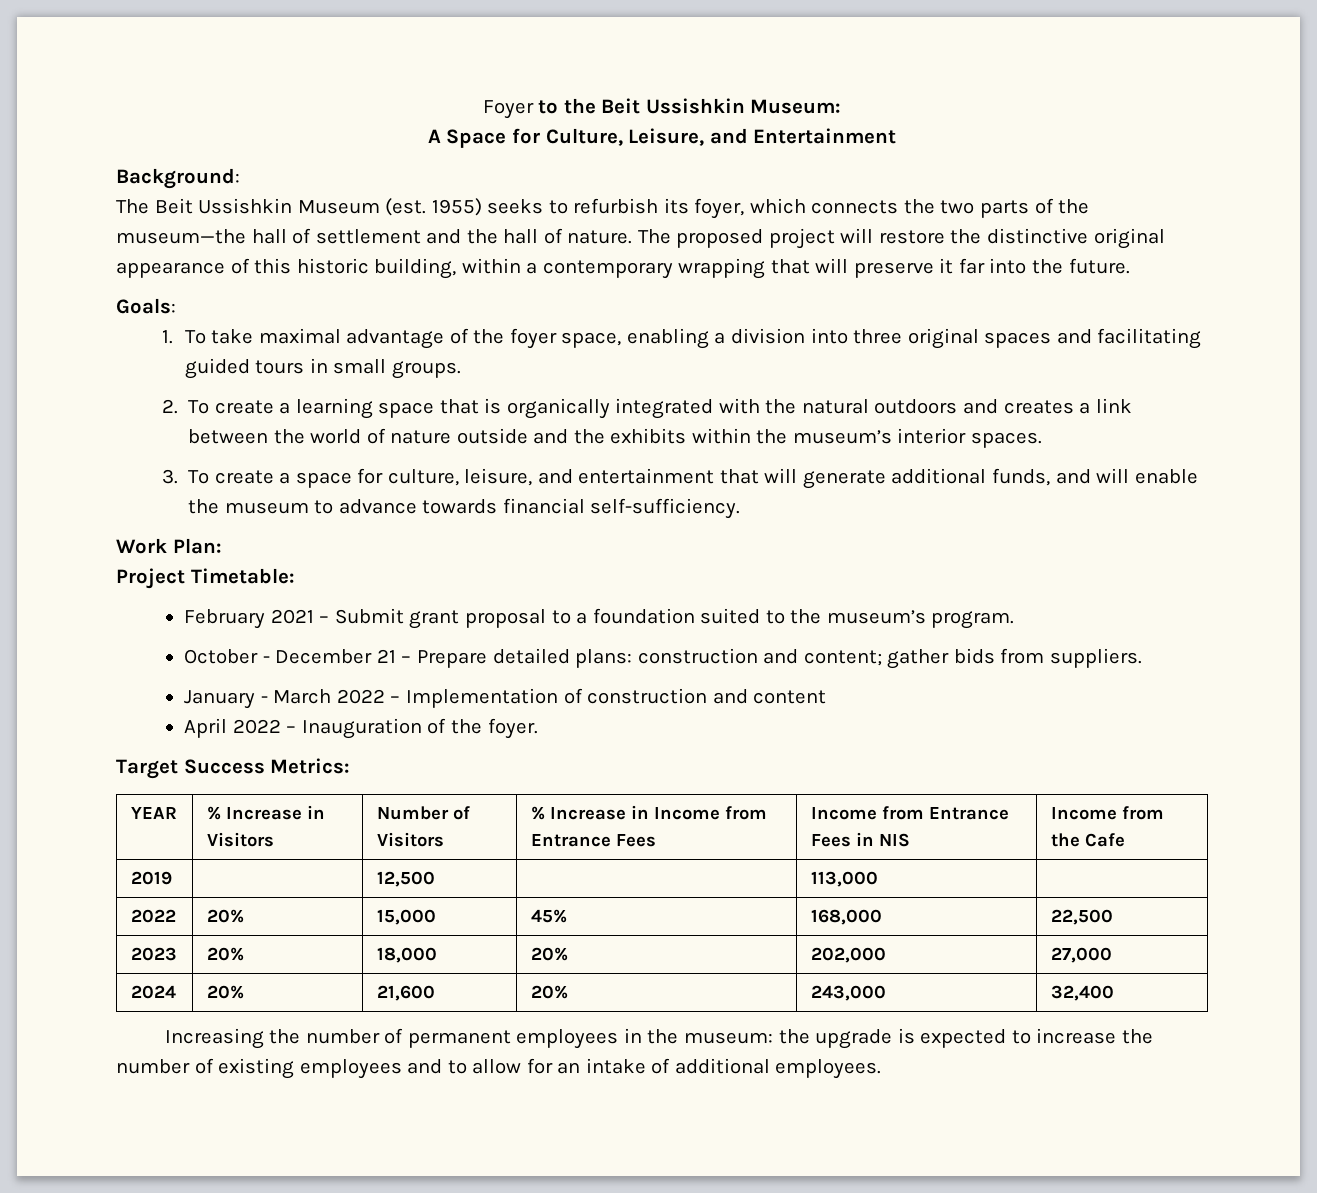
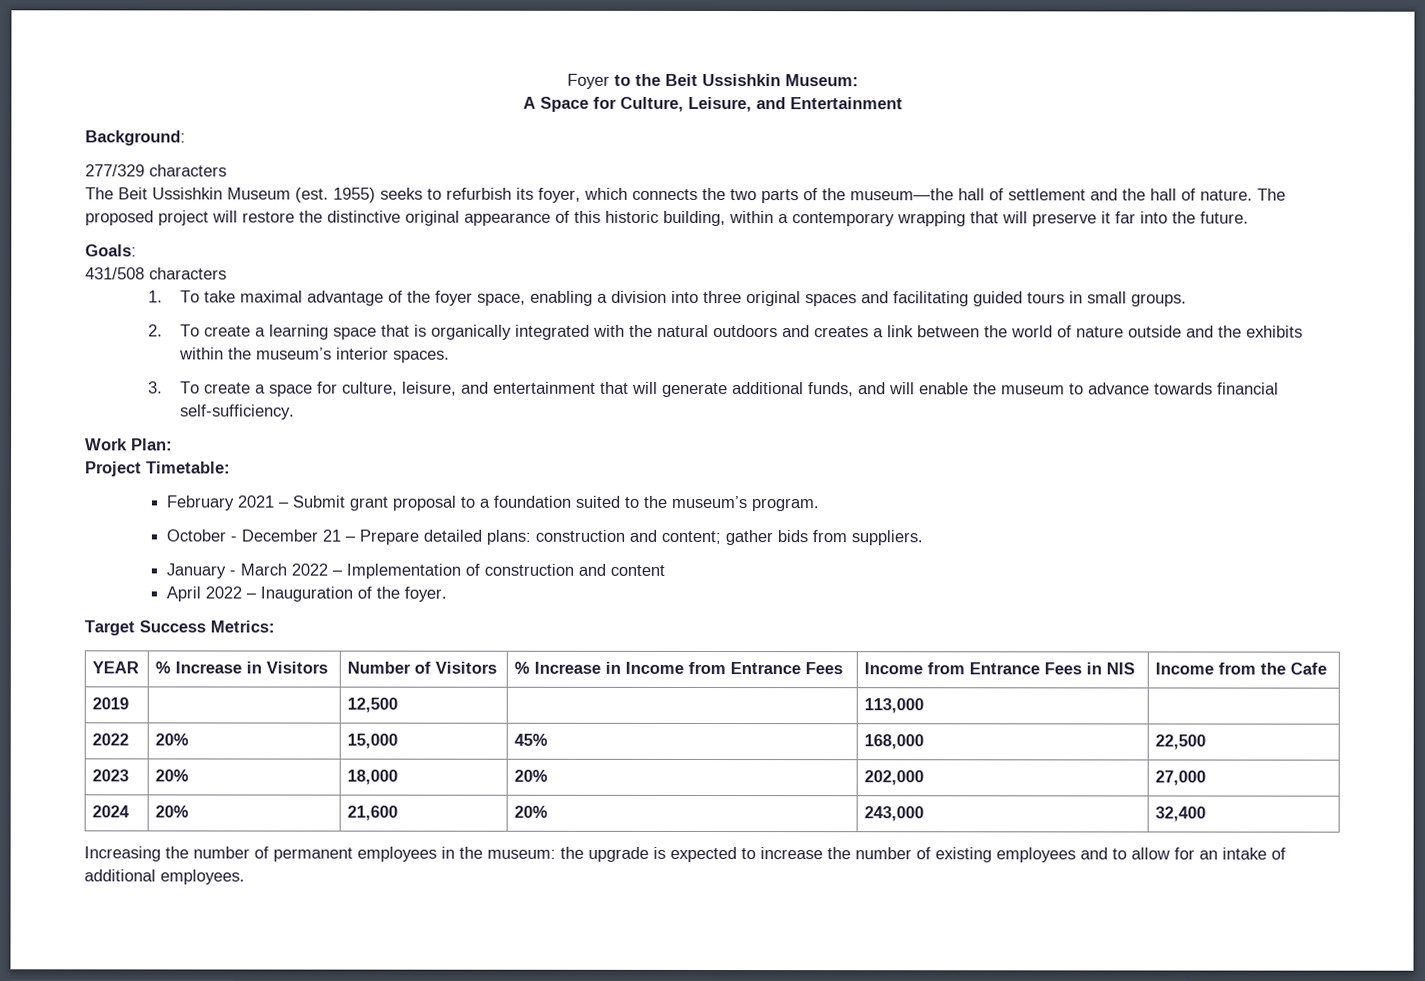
+ 277/329 characters
+ 431/508 characters

